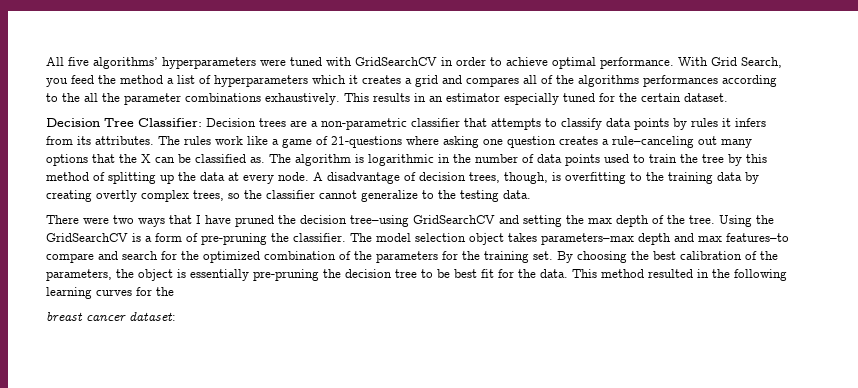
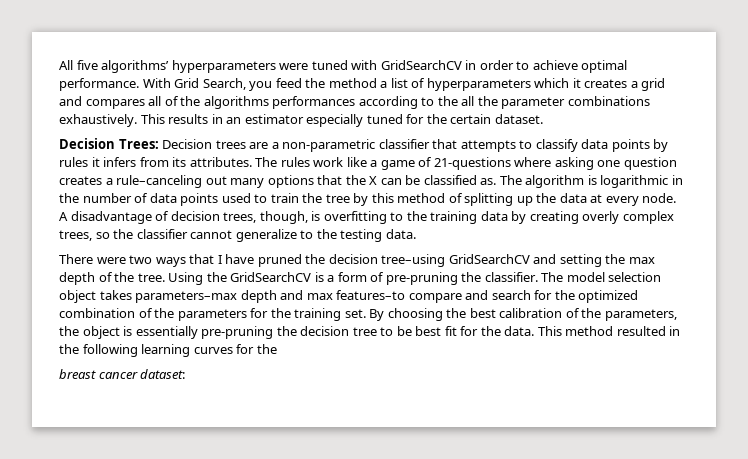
- Decision Tree Classifier: Decision trees are a non-parametric classifier that attempts to classify data points by rules it infers from its attributes.
+ Decision Trees: Decision trees are a non-parametric classifier that attempts to classify data points by rules it infers from its attributes.
- A disadvantage of decision trees, though, is overfitting to the training data by creating overtly complex trees, so the classifier cannot generalize to the testing data.
+ A disadvantage of decision trees, though, is overfitting to the training data by creating overly complex trees, so the classifier cannot generalize to the testing data.

